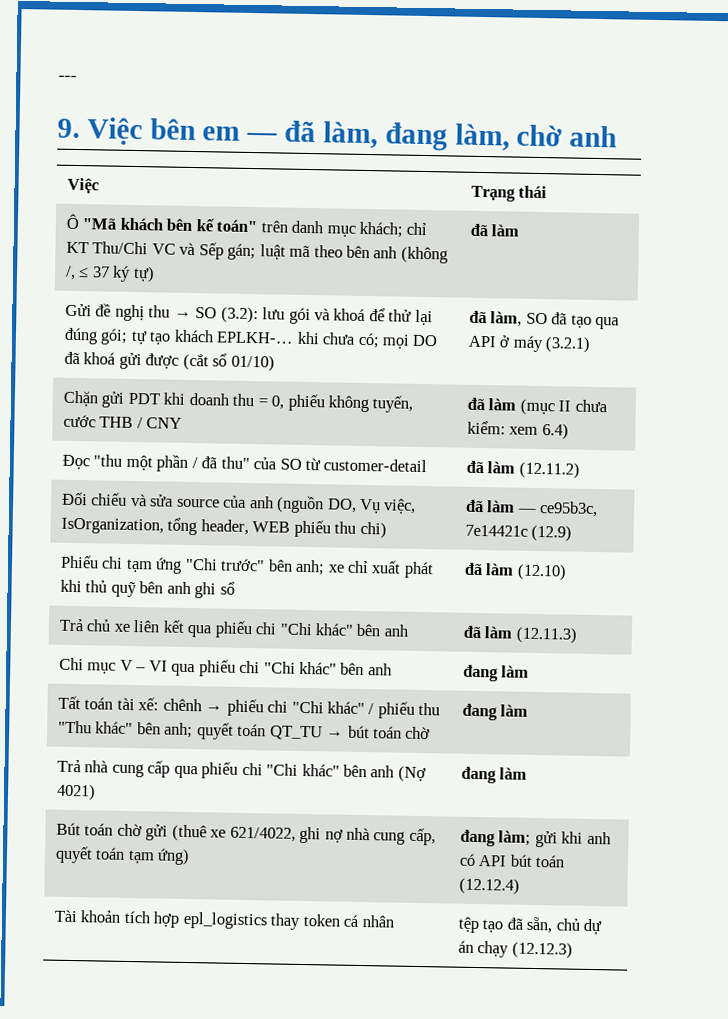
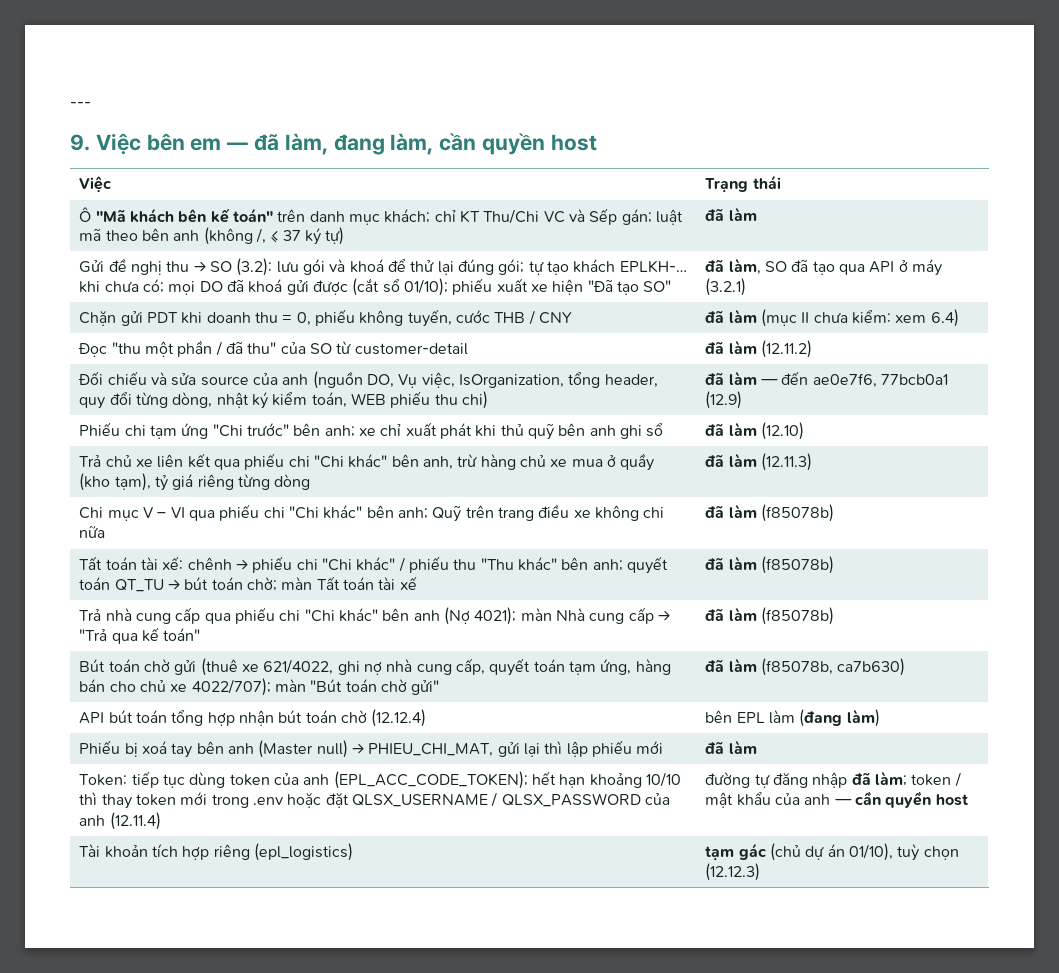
- 9. Việc bên em — đã làm, đang làm, chờ anh
+ 9. Việc bên em — đã làm, đang làm, cần quyền host
- Gửi đề nghị thu → SO (3.2): lưu gói và khoá để thử lại đúng gói; tự tạo khách EPLKH-… khi chưa có; mọi DO đã khoá gửi được (cắt sổ 01/10)
+ Gửi đề nghị thu → SO (3.2): lưu gói và khoá để thử lại đúng gói; tự tạo khách EPLKH-… khi chưa có; mọi DO đã khoá gửi được (cắt sổ 01/10); phiếu xuất xe hiện "Đã tạo SO"
- Đối chiếu và sửa source của anh (nguồn DO, Vụ việc, IsOrganization, tổng header, WEB phiếu thu chi) | đã làm — ce95b3c, 7e14421c (12.9)
+ Đối chiếu và sửa source của anh (nguồn DO, Vụ việc, IsOrganization, tổng header, quy đổi từng dòng, nhật ký kiểm toán, WEB phiếu thu chi) | đã làm — đến ae0e7f6, 77bcb0a1 (12.9)
- Trả chủ xe liên kết qua phiếu chi "Chi khác" bên anh | đã làm (12.11.3)
+ Trả chủ xe liên kết qua phiếu chi "Chi khác" bên anh, trừ hàng chủ xe mua ở quầy (kho tạm), tỷ giá riêng từng dòng | đã làm (12.11.3)
- Chi mục V – VI qua phiếu chi "Chi khác" bên anh | đang làm
+ Chi mục V – VI qua phiếu chi "Chi khác" bên anh; Quỹ trên trang điều xe không chi nữa | đã làm (f85078b)
- Tất toán tài xế: chênh → phiếu chi "Chi khác" / phiếu thu "Thu khác" bên anh; quyết toán QT_TU → bút toán chờ | đang làm
+ Tất toán tài xế: chênh → phiếu chi "Chi khác" / phiếu thu "Thu khác" bên anh; quyết toán QT_TU → bút toán chờ; màn Tất toán tài xế | đã làm (f85078b)
- Trả nhà cung cấp qua phiếu chi "Chi khác" bên anh (Nợ 4021) | đang làm
+ Trả nhà cung cấp qua phiếu chi "Chi khác" bên anh (Nợ 4021); màn Nhà cung cấp → "Trả qua kế toán" | đã làm (f85078b)
- Bút toán chờ gửi (thuê xe 621/4022, ghi nợ nhà cung cấp, quyết toán tạm ứng) | đang làm; gửi khi anh có API bút toán (12.12.4)
- Tài khoản tích hợp epl_logistics thay token cá nhân | tệp tạo đã sẵn, chủ dự án chạy (12.12.3)
+ Bút toán chờ gửi (thuê xe 621/4022, ghi nợ nhà cung cấp, quyết toán tạm ứng, hàng bán cho chủ xe 4022/707); màn "Bút toán chờ gửi" | đã làm (f85078b, ca7b630)
+ API bút toán tổng hợp nhận bút toán chờ (12.12.4) | bên EPL làm (đang làm)
+ Phiếu bị xoá tay bên anh (Master null) → PHIEU_CHI_MAT, gửi lại thì lập phiếu mới | đã làm
+ Token: tiếp tục dùng token của anh (EPL_ACC_CODE_TOKEN); hết hạn khoảng 10/10 thì thay token mới trong .env hoặc đặt QLSX_USERNAME / QLSX_PASSWORD của anh (12.11.4) | đường tự đăng nhập đã làm; token / mật khẩu của anh — cần quyền host
+ Tài khoản tích hợp riêng (epl_logistics) | tạm gác (chủ dự án 01/10), tuỳ chọn (12.12.3)

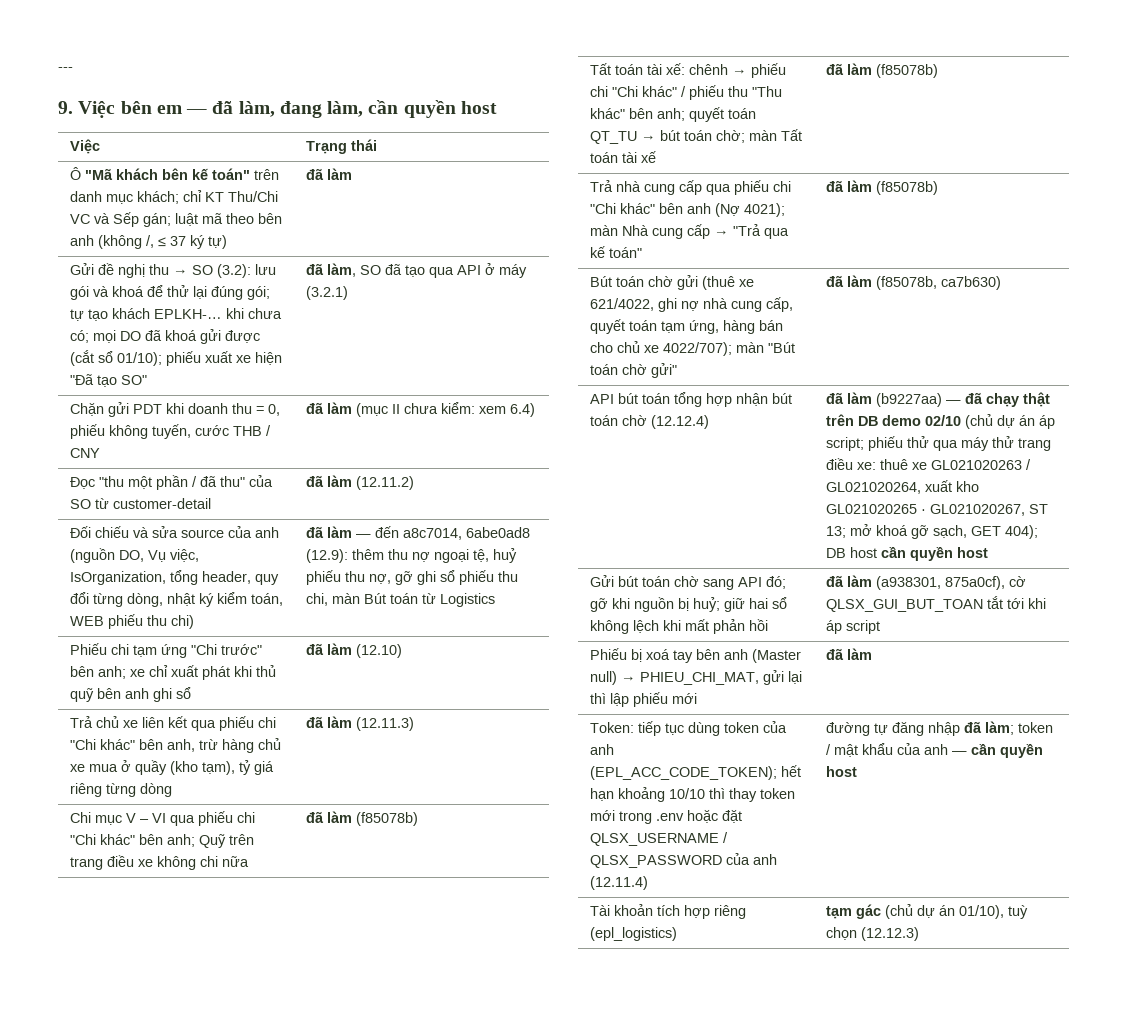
- đã làm — đến ae0e7f6, 77bcb0a1 (12.9)
+ đã làm — đến a8c7014, 6abe0ad8 (12.9): thêm thu nợ ngoại tệ, huỷ phiếu thu nợ, gỡ ghi sổ phiếu thu chi, màn Bút toán từ Logistics
- bên EPL làm (đang làm)
+ đã làm (b9227aa) — đã chạy thật trên DB demo 02/10 (chủ dự án áp script; phiếu thử qua máy thử trang điều xe: thuê xe GL021020263 / GL021020264, xuất kho GL021020265 · GL021020267, ST 13; mở khoá gỡ sạch, GET 404); DB host cần quyền host
+ Gửi bút toán chờ sang API đó; gỡ khi nguồn bị huỷ; giữ hai sổ không lệch khi mất phản hồi | đã làm (a938301, 875a0cf), cờ QLSX_GUI_BUT_TOAN tắt tới khi áp script

